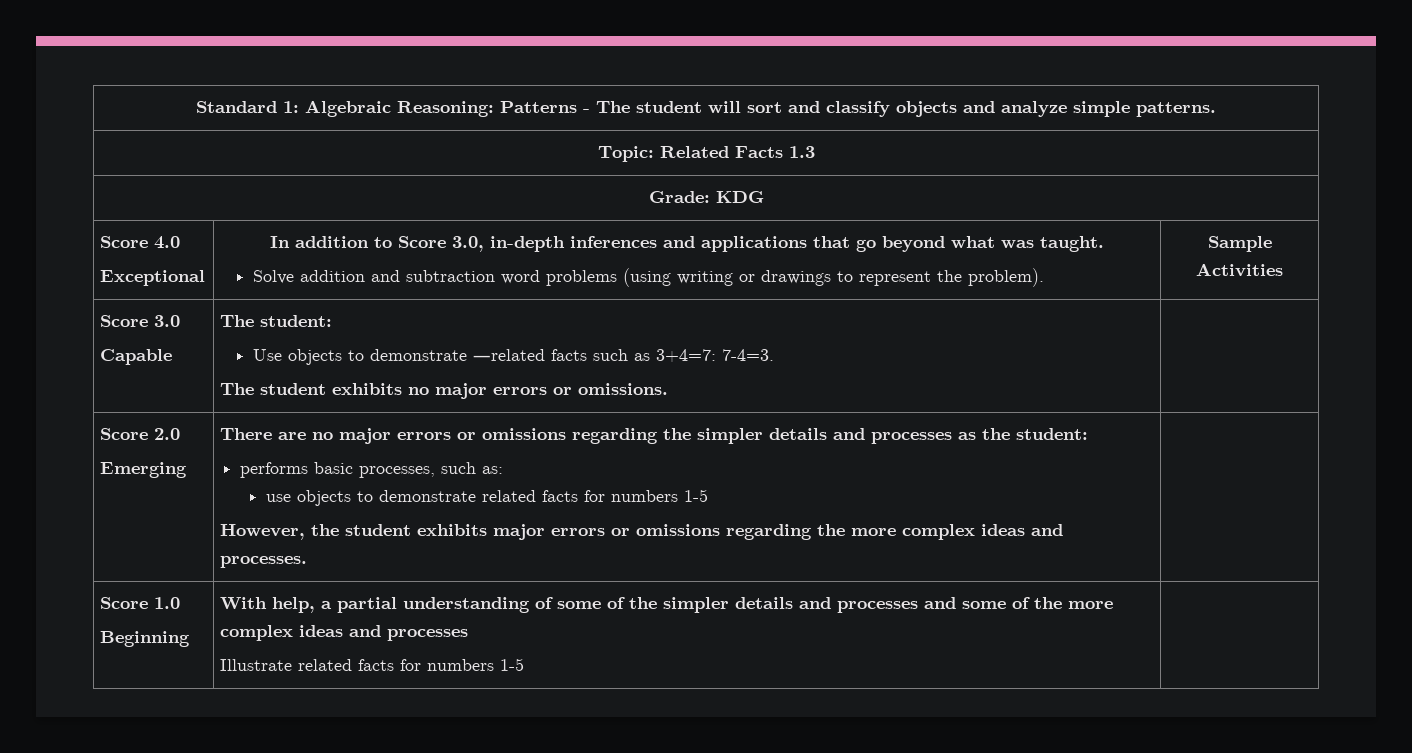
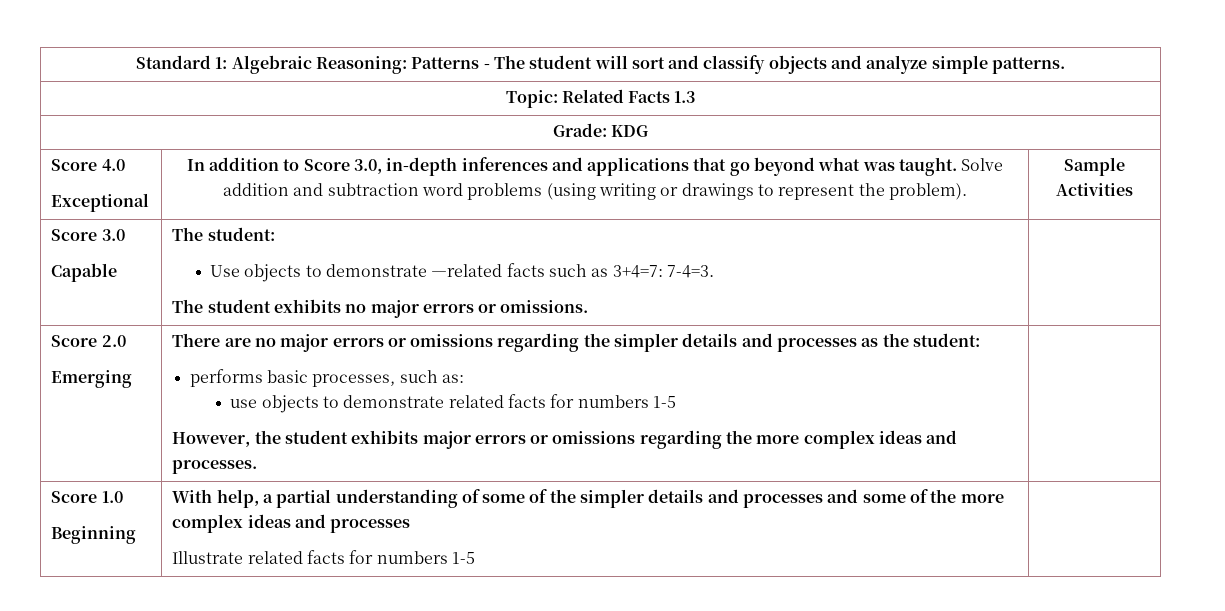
  Score 4.0
- Exceptional | In addition to Score 3.0, in-depth inferences and applications that go beyond what was taught.
- Solve addition and subtraction word problems (using writing or drawings to represent the problem). | Sample Activities
+ Exceptional | In addition to Score 3.0, in-depth inferences and applications that go beyond what was taught. Solve addition and subtraction word problems (using writing or drawings to represent the problem). | Sample Activities

